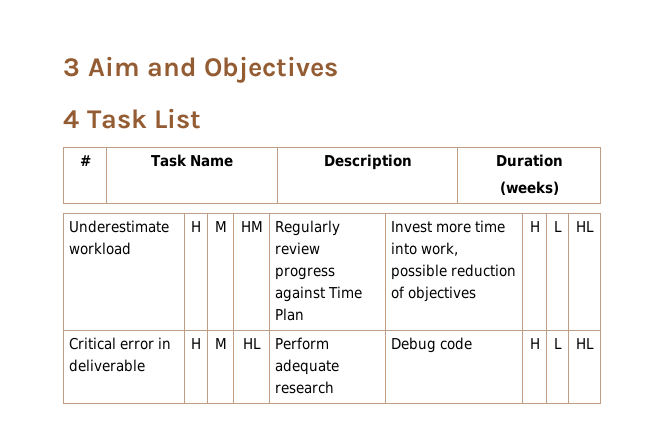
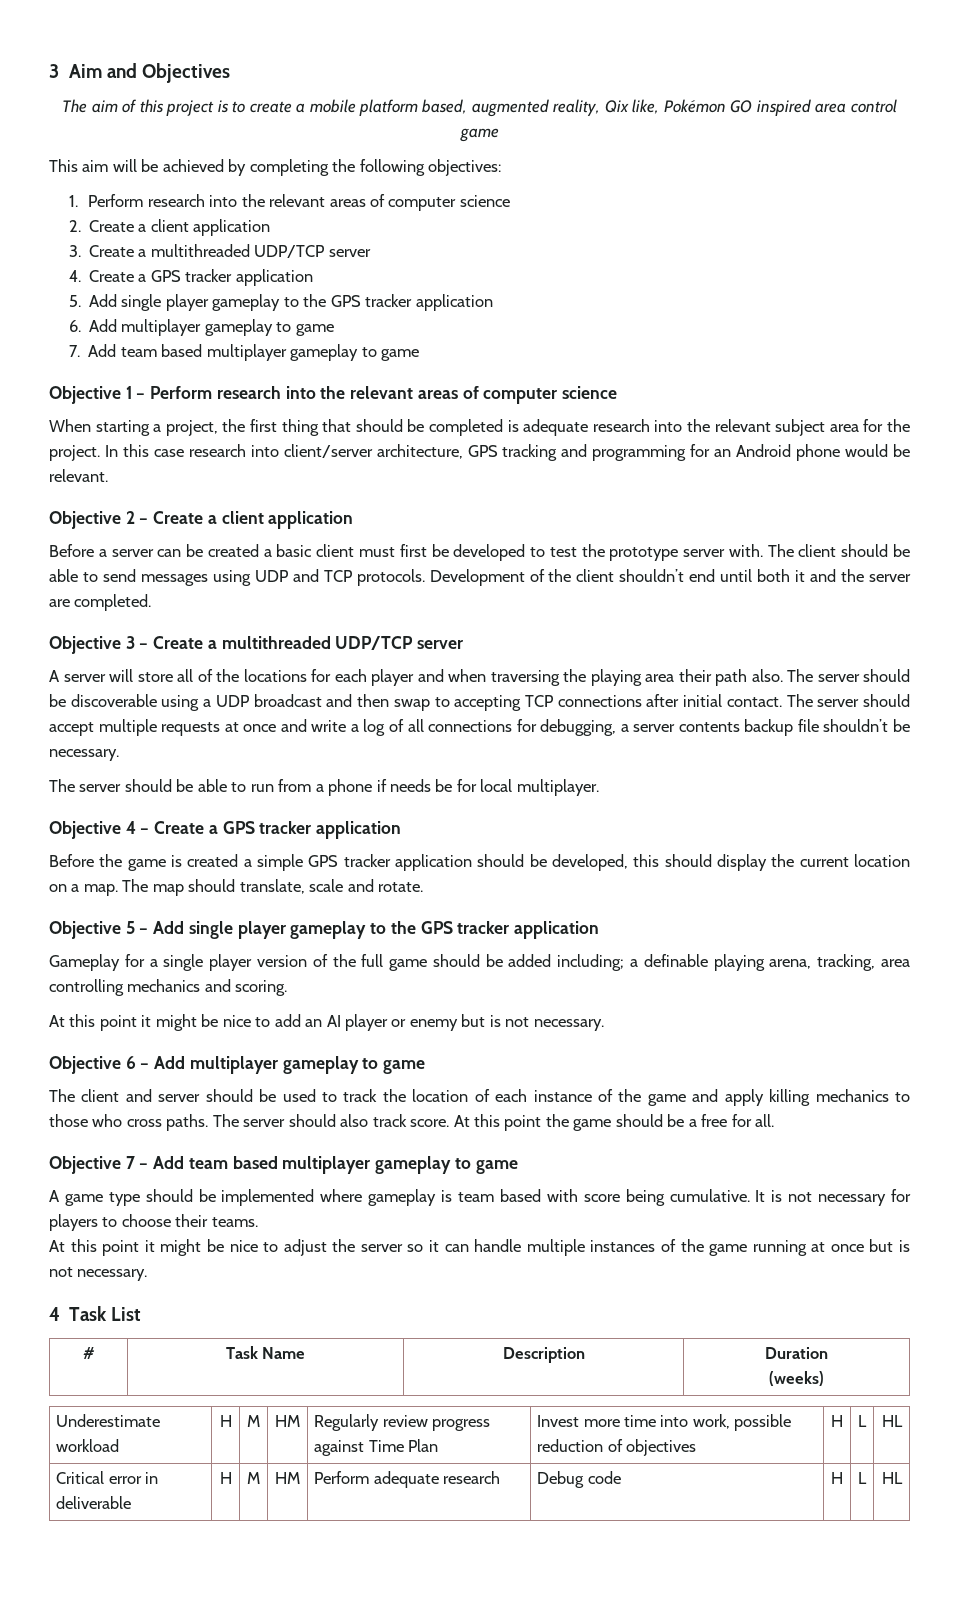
+ The aim of this project is to create a mobile platform based, augmented reality, Qix like, Pokémon GO inspired area control game
+ This aim will be achieved by completing the following objectives:
+ 1. Perform research into the relevant areas of computer science
+ 2. Create a client application
+ 3. Create a multithreaded UDP/TCP server
+ 4. Create a GPS tracker application
+ 5. Add single player gameplay to the GPS tracker application
+ 6. Add multiplayer gameplay to game
+ 7. Add team based multiplayer gameplay to game
+ Objective 1 – Perform research into the relevant areas of computer science
+ When starting a project, the first thing that should be completed is adequate research into the relevant subject area for the project. In this case research into client/server architecture, GPS tracking and programming for an Android phone would be relevant.
+ Objective 2 – Create a client application
+ Before a server can be created a basic client must first be developed to test the prototype server with. The client should be able to send messages using UDP and TCP protocols. Development of the client shouldn’t end until both it and the server are completed.
+ Objective 3 – Create a multithreaded UDP/TCP server
+ A server will store all of the locations for each player and when traversing the playing area their path also. The server should be discoverable using a UDP broadcast and then swap to accepting TCP connections after initial contact. The server should accept multiple requests at once and write a log of all connections for debugging, a server contents backup file shouldn’t be necessary.
+ The server should be able to run from a phone if needs be for local multiplayer.
+ Objective 4 – Create a GPS tracker application
+ Before the game is created a simple GPS tracker application should be developed, this should display the current location on a map. The map should translate, scale and rotate.
+ Objective 5 – Add single player gameplay to the GPS tracker application
+ Gameplay for a single player version of the full game should be added including; a definable playing arena, tracking, area controlling mechanics and scoring.
+ At this point it might be nice to add an AI player or enemy but is not necessary.
+ Objective 6 – Add multiplayer gameplay to game
+ The client and server should be used to track the location of each instance of the game and apply killing mechanics to those who cross paths. The server should also track score. At this point the game should be a free for all.
+ Objective 7 – Add team based multiplayer gameplay to game
+ A game type should be implemented where gameplay is team based with score being cumulative. It is not necessary for players to choose their teams.
+ At this point it might be nice to adjust the server so it can handle multiple instances of the game running at once but is not necessary.
- Critical error in deliverable | H | M | HL | Perform adequate research | Debug code | H | L | HL
+ Critical error in deliverable | H | M | HM | Perform adequate research | Debug code | H | L | HL

